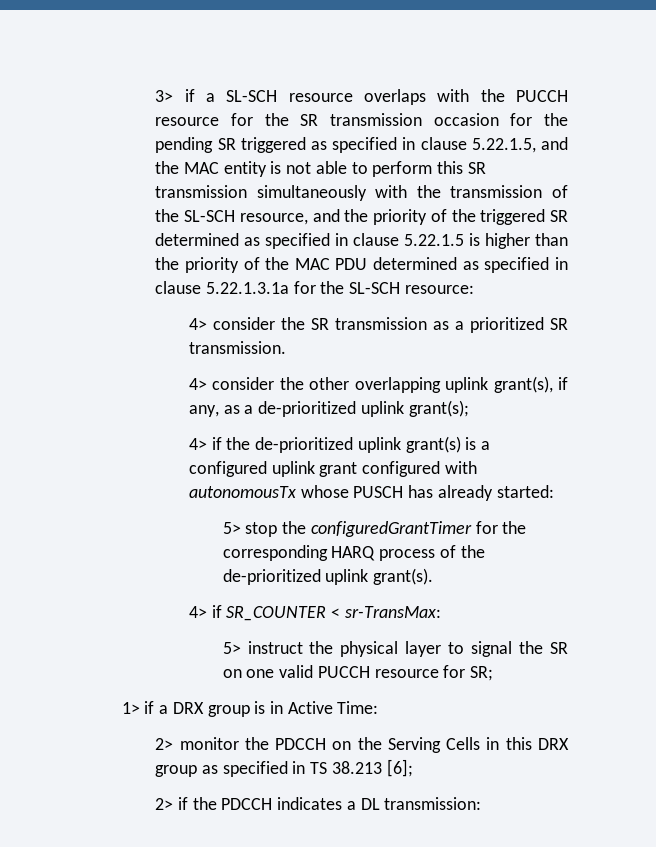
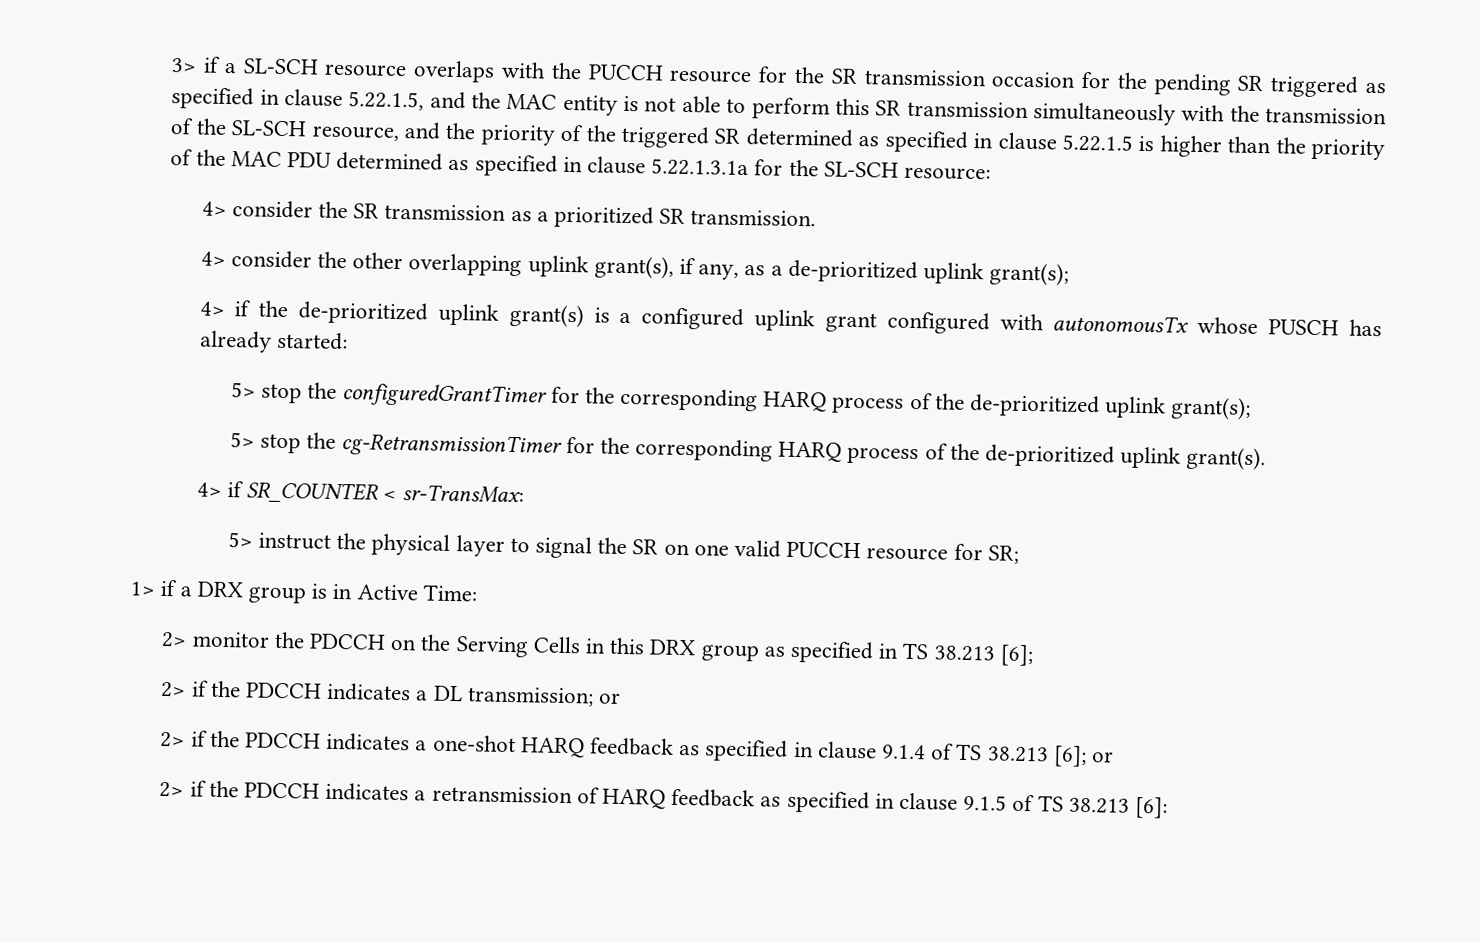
- 5> stop the configuredGrantTimer for the corresponding HARQ process of the de-prioritized uplink grant(s).
+ 5> stop the configuredGrantTimer for the corresponding HARQ process of the de-prioritized uplink grant(s);
+ 5> stop the cg-RetransmissionTimer for the corresponding HARQ process of the de-prioritized uplink grant(s).
- 2> if the PDCCH indicates a DL transmission:
+ 2> if the PDCCH indicates a DL transmission; or
+ 2> if the PDCCH indicates a one-shot HARQ feedback as specified in clause 9.1.4 of TS 38.213 [6]; or
+ 2> if the PDCCH indicates a retransmission of HARQ feedback as specified in clause 9.1.5 of TS 38.213 [6]:

